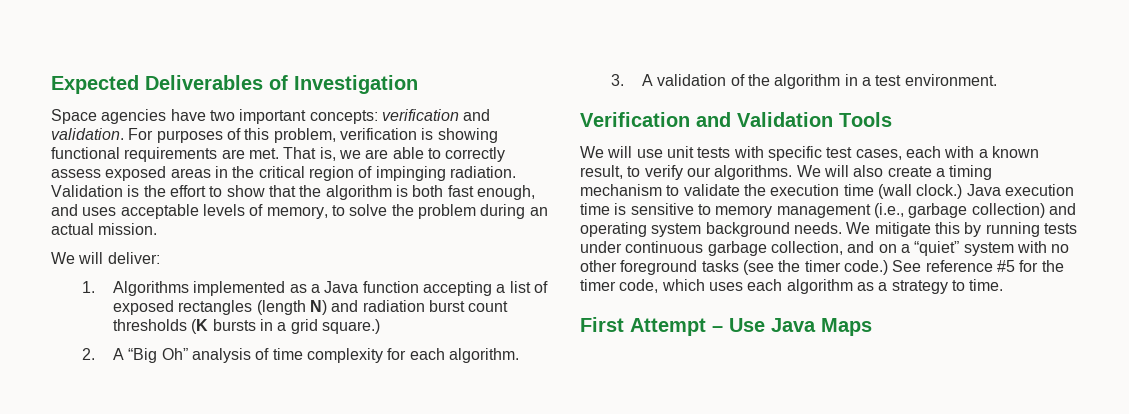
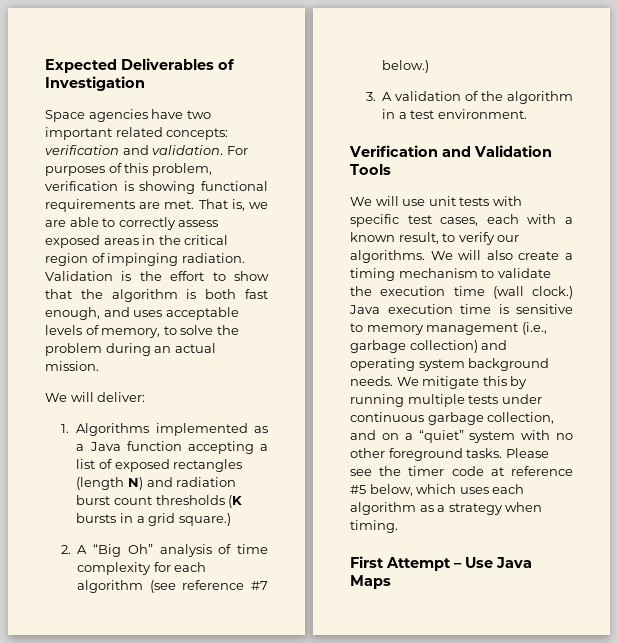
- Space agencies have two important concepts: verification and validation.
+ Space agencies have two important related concepts: verification and validation.
- 2. A “Big Oh” analysis of time complexity for each algorithm.
+ 2. A “Big Oh” analysis of time complexity for each algorithm (see reference #7 below.)
- We mitigate this by running tests under continuous garbage collection, and on a “quiet” system with no other foreground tasks (see the timer code.) See reference #5 for the timer code, which uses each algorithm as a strategy to time.
+ We mitigate this by running multiple tests under continuous garbage collection, and on a “quiet” system with no other foreground tasks. Please see the timer code at reference #5 below, which uses each algorithm as a strategy when timing.

